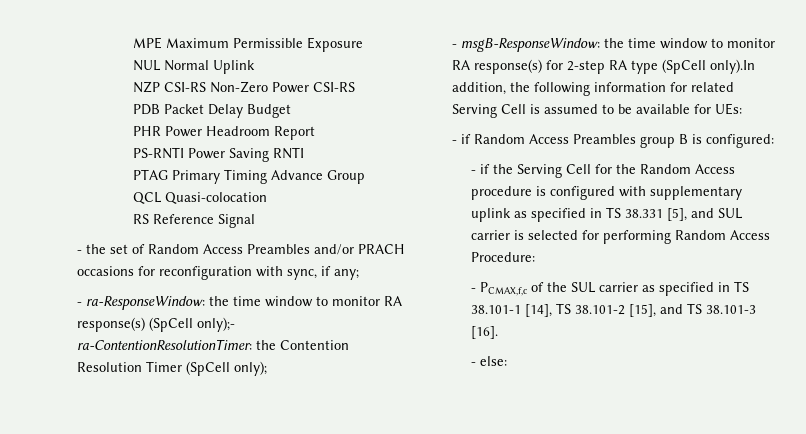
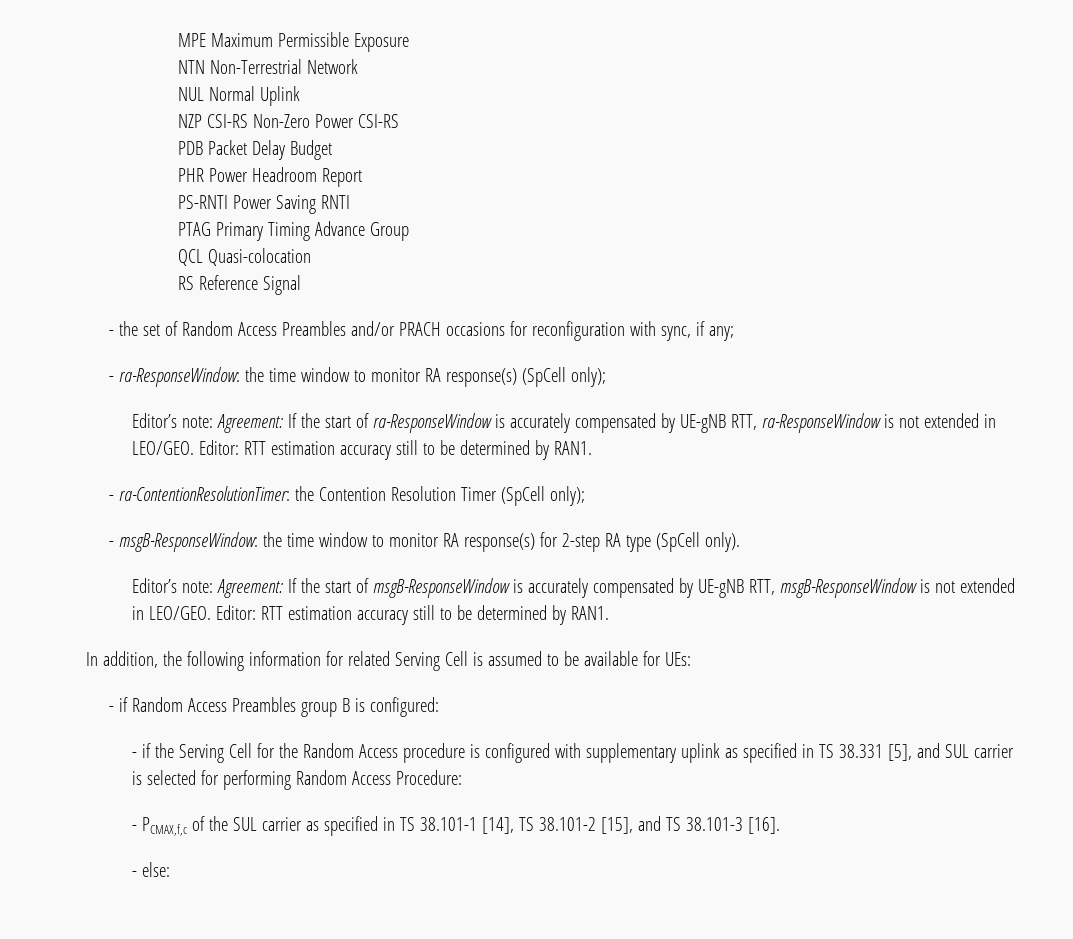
+ NTN Non-Terrestrial Network
- - ra-ResponseWindow: the time window to monitor RA response(s) (SpCell only);- ra-ContentionResolutionTimer: the Contention Resolution Timer (SpCell only);
+ - ra-ResponseWindow: the time window to monitor RA response(s) (SpCell only);
+ Editor’s note: Agreement: If the start of ra-ResponseWindow is accurately compensated by UE-gNB RTT, ra-ResponseWindow is not extended in LEO/GEO. Editor: RTT estimation accuracy still to be determined by RAN1.
+ - ra-ContentionResolutionTimer: the Contention Resolution Timer (SpCell only);
- - msgB-ResponseWindow: the time window to monitor RA response(s) for 2-step RA type (SpCell only).In addition, the following information for related Serving Cell is assumed to be available for UEs:
+ - msgB-ResponseWindow: the time window to monitor RA response(s) for 2-step RA type (SpCell only).
+ Editor’s note: Agreement: If the start of msgB-ResponseWindow is accurately compensated by UE-gNB RTT, msgB-ResponseWindow is not extended in LEO/GEO. Editor: RTT estimation accuracy still to be determined by RAN1.
+ In addition, the following information for related Serving Cell is assumed to be available for UEs:

